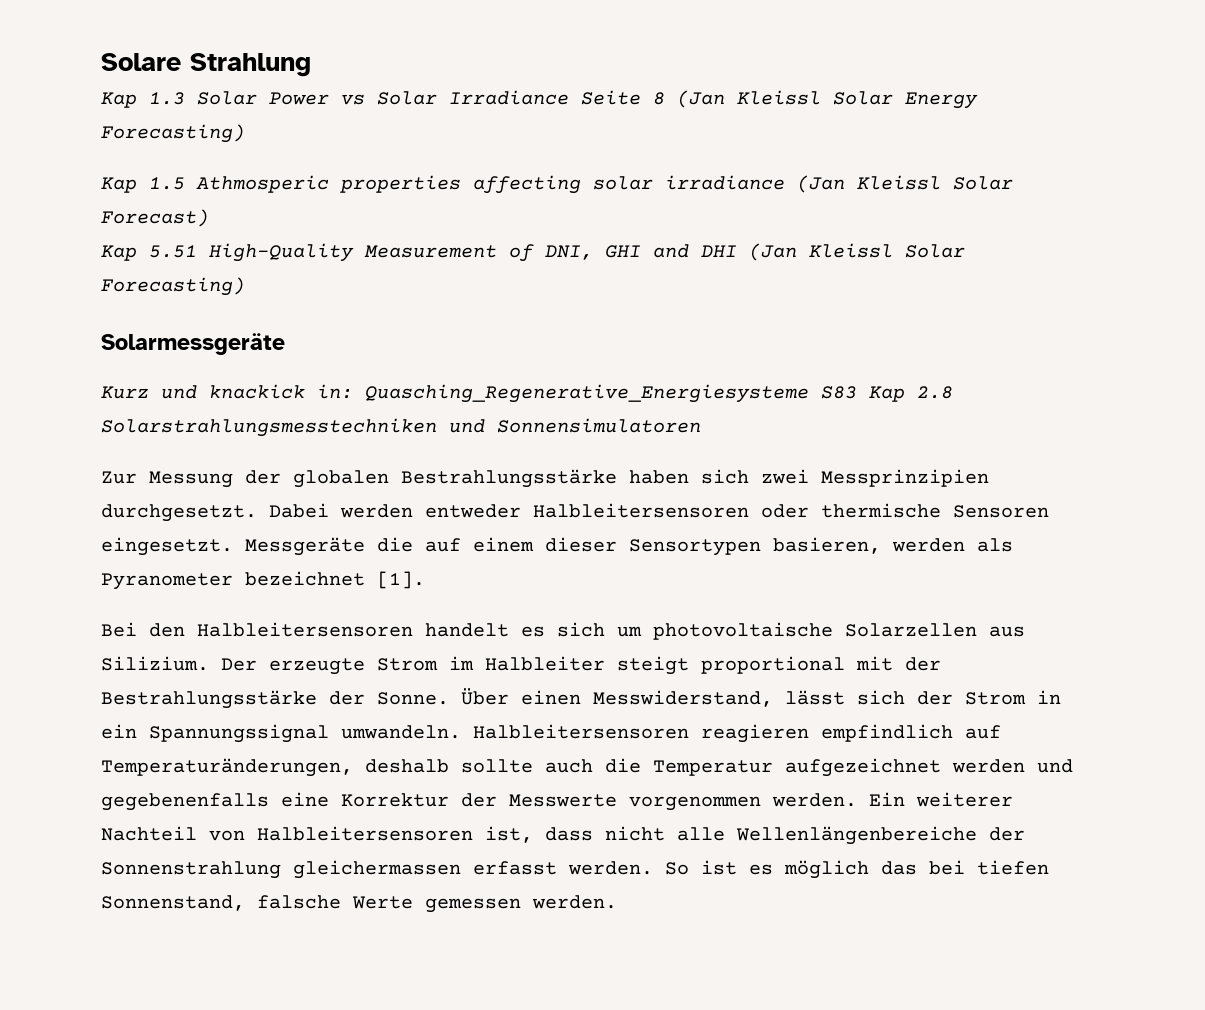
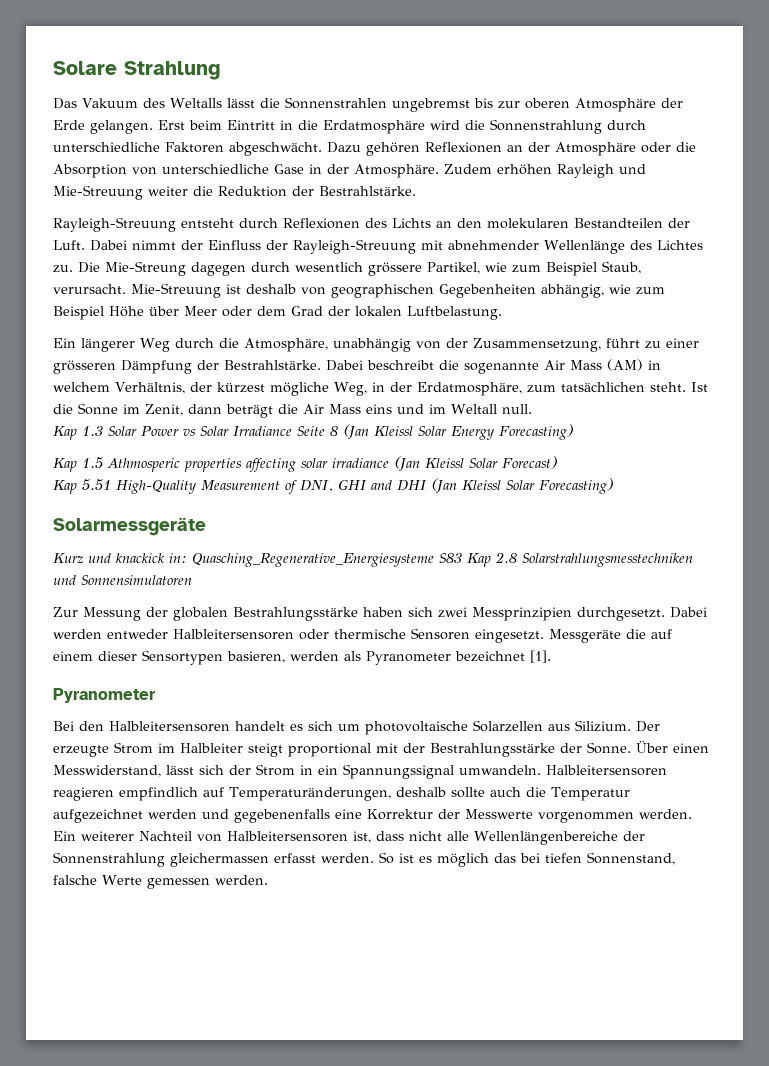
+ Das Vakuum des Weltalls lässt die Sonnenstrahlen ungebremst bis zur oberen Atmosphäre der Erde gelangen. Erst beim Eintritt in die Erdatmosphäre wird die Sonnenstrahlung durch unterschiedliche Faktoren abgeschwächt. Dazu gehören Reflexionen an der Atmosphäre oder die Absorption von unterschiedliche Gase in der Atmosphäre. Zudem erhöhen Rayleigh und Mie-Streuung weiter die Reduktion der Bestrahlstärke.
+ Rayleigh-Streuung entsteht durch Reflexionen des Lichts an den molekularen Bestandteilen der Luft. Dabei nimmt der Einfluss der Rayleigh-Streuung mit abnehmender Wellenlänge des Lichtes zu. Die Mie-Streung dagegen durch wesentlich grössere Partikel, wie zum Beispiel Staub, verursacht. Mie-Streuung ist deshalb von geographischen Gegebenheiten abhängig, wie zum Beispiel Höhe über Meer oder dem Grad der lokalen Luftbelastung.
+ Ein längerer Weg durch die Atmosphäre, unabhängig von der Zusammensetzung, führt zu einer grösseren Dämpfung der Bestrahlstärke. Dabei beschreibt die sogenannte Air Mass (AM) in welchem Verhältnis, der kürzest mögliche Weg, in der Erdatmosphäre, zum tatsächlichen steht. Ist die Sonne im Zenit, dann beträgt die Air Mass eins und im Weltall null.
  Messgeräte die auf einem dieser Sensortypen basieren, werden als Pyranometer bezeichnet [1].
+ Pyranometer

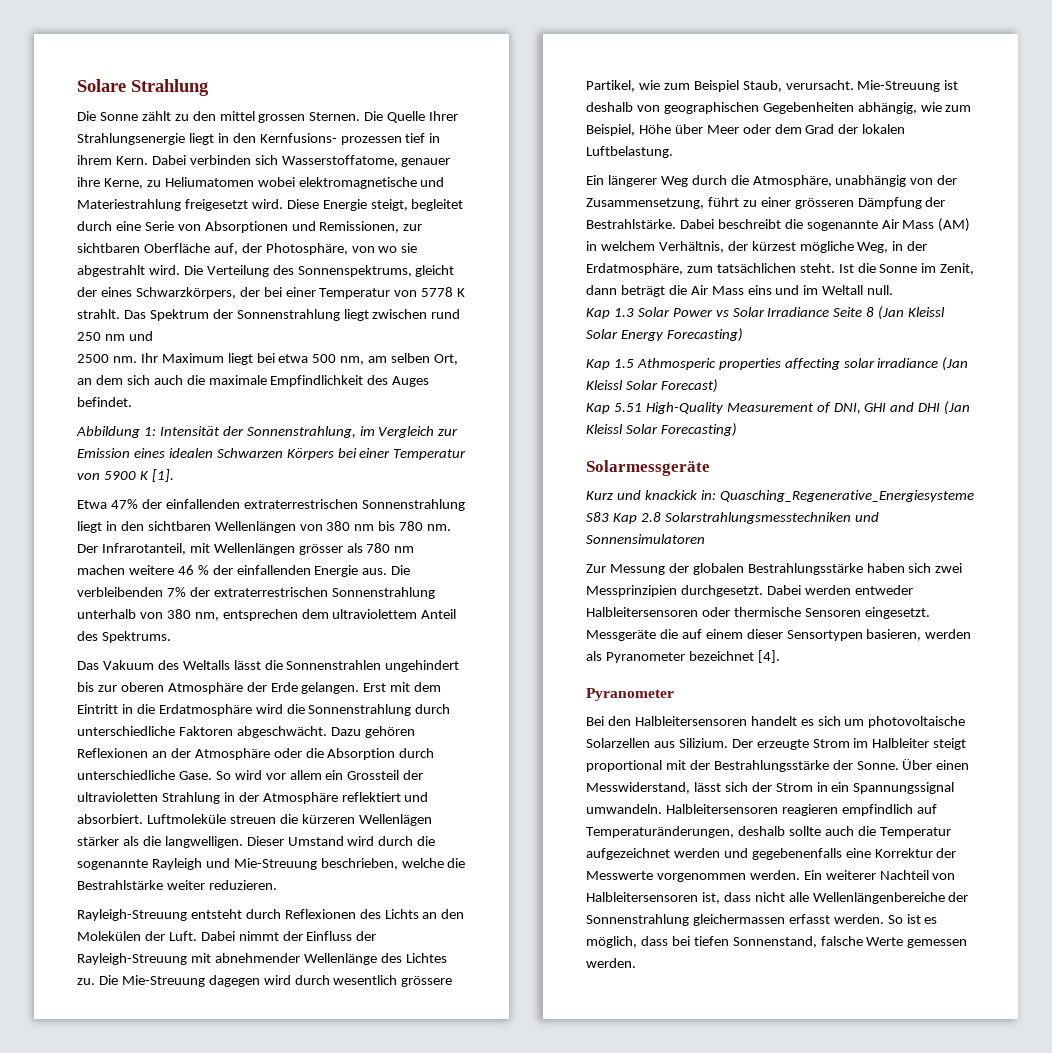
+ Die Sonne zählt zu den mittel grossen Sternen. Die Quelle Ihrer Strahlungsenergie liegt in den Kernfusions- prozessen tief in ihrem Kern. Dabei verbinden sich Wasserstoffatome, genauer ihre Kerne, zu Heliumatomen wobei elektromagnetische und Materiestrahlung freigesetzt wird. Diese Energie steigt, begleitet durch eine Serie von Absorptionen und Remissionen, zur sichtbaren Oberfläche auf, der Photosphäre, von wo sie abgestrahlt wird. Die Verteilung des Sonnenspektrums, gleicht der eines Schwarzkörpers, der bei einer Temperatur von 5778 K strahlt. Das Spektrum der Sonnenstrahlung liegt zwischen rund 250 nm und
+ 2500 nm. Ihr Maximum liegt bei etwa 500 nm, am selben Ort, an dem sich auch die maximale Empfindlichkeit des Auges befindet.
+ Abbildung 1: Intensität der Sonnenstrahlung, im Vergleich zur Emission eines idealen Schwarzen Körpers bei einer Temperatur von 5900 K [1].
+ Etwa 47% der einfallenden extraterrestrischen Sonnenstrahlung liegt in den sichtbaren Wellenlängen von 380 nm bis 780 nm. Der Infrarotanteil, mit Wellenlängen grösser als 780 nm machen weitere 46 % der einfallenden Energie aus. Die verbleibenden 7% der extraterrestrischen Sonnenstrahlung unterhalb von 380 nm, entsprechen dem ultraviolettem Anteil des Spektrums.
- Das Vakuum des Weltalls lässt die Sonnenstrahlen ungebremst bis zur oberen Atmosphäre der Erde gelangen.
+ Das Vakuum des Weltalls lässt die Sonnenstrahlen ungehindert bis zur oberen Atmosphäre der Erde gelangen.
- Erst beim Eintritt in die Erdatmosphäre wird die Sonnenstrahlung durch unterschiedliche Faktoren abgeschwächt.
+ Erst mit dem Eintritt in die Erdatmosphäre wird die Sonnenstrahlung durch unterschiedliche Faktoren abgeschwächt.
- Dazu gehören Reflexionen an der Atmosphäre oder die Absorption von unterschiedliche Gase in der Atmosphäre. Zudem erhöhen Rayleigh und Mie-Streuung weiter die Reduktion der Bestrahlstärke.
+ Dazu gehören Reflexionen an der Atmosphäre oder die Absorption durch unterschiedliche Gase. So wird vor allem ein Grossteil der ultravioletten Strahlung in der Atmosphäre reflektiert und absorbiert. Luftmoleküle streuen die kürzeren Wellenlägen stärker als die langwelligen. Dieser Umstand wird durch die sogenannte Rayleigh und Mie-Streuung beschrieben, welche die Bestrahlstärke weiter reduzieren.
- Rayleigh-Streuung entsteht durch Reflexionen des Lichts an den molekularen Bestandteilen der Luft.
+ Rayleigh-Streuung entsteht durch Reflexionen des Lichts an den Molekülen der Luft.
- Die Mie-Streung dagegen durch wesentlich grössere Partikel, wie zum Beispiel Staub, verursacht.
+ Die Mie-Streuung dagegen wird durch wesentlich grössere Partikel, wie zum Beispiel Staub, verursacht.
- Mie-Streuung ist deshalb von geographischen Gegebenheiten abhängig, wie zum Beispiel Höhe über Meer oder dem Grad der lokalen Luftbelastung.
+ Mie-Streuung ist deshalb von geographischen Gegebenheiten abhängig, wie zum Beispiel, Höhe über Meer oder dem Grad der lokalen Luftbelastung.
- Messgeräte die auf einem dieser Sensortypen basieren, werden als Pyranometer bezeichnet [1].
+ Messgeräte die auf einem dieser Sensortypen basieren, werden als Pyranometer bezeichnet [4].
- So ist es möglich das bei tiefen Sonnenstand, falsche Werte gemessen werden.
+ So ist es möglich, dass bei tiefen Sonnenstand, falsche Werte gemessen werden.

